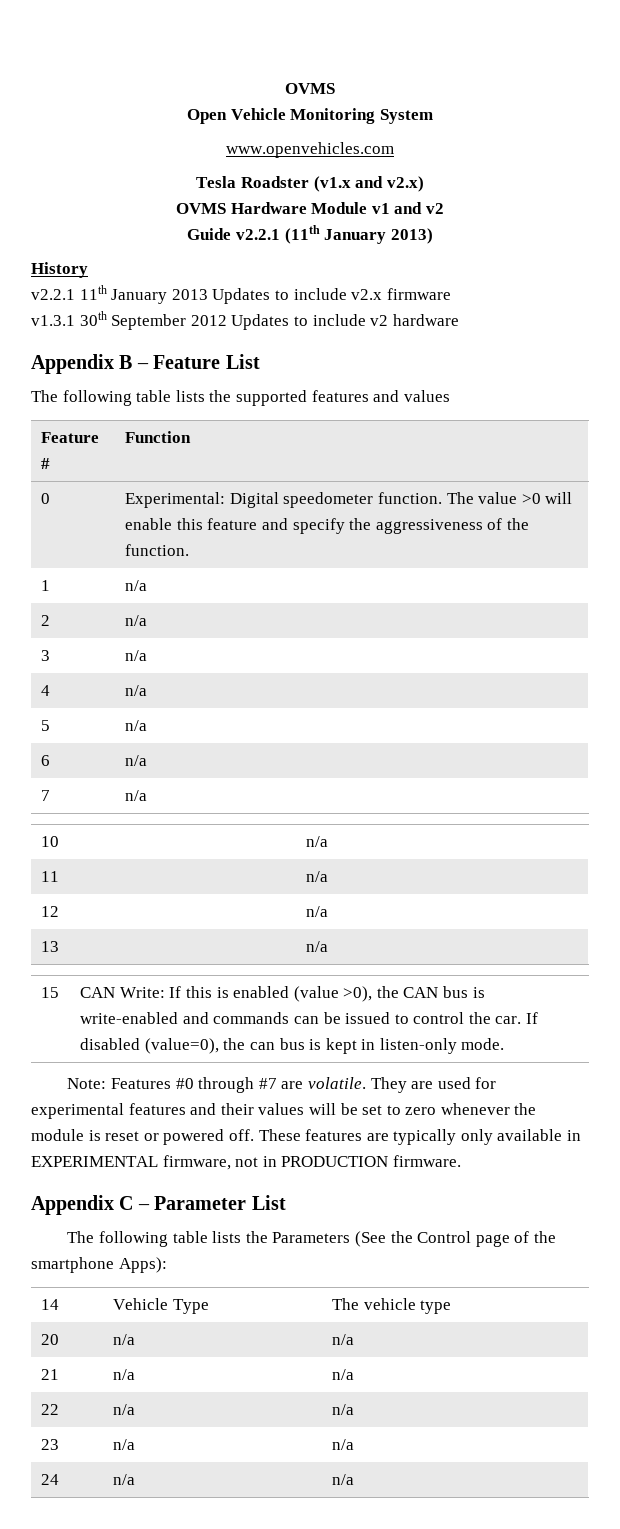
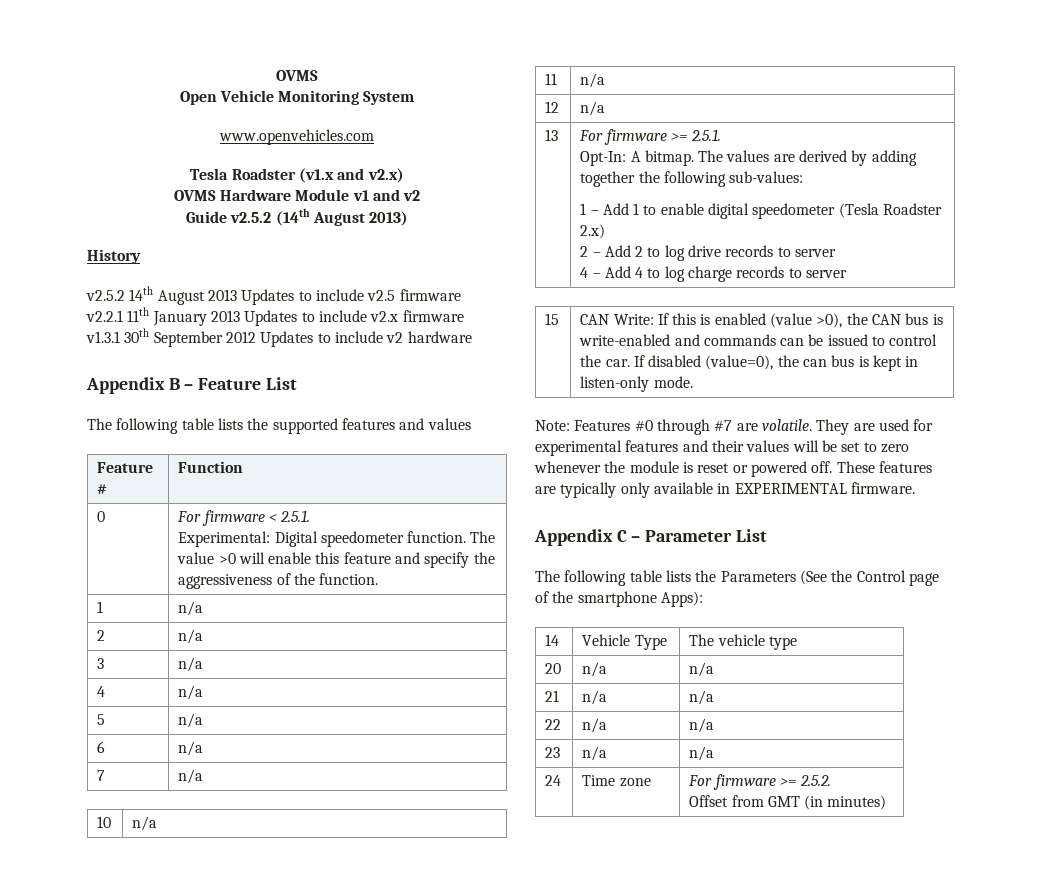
- Guide v2.2.1 (11th January 2013)
+ Guide v2.5.2 (14th August 2013)
+ v2.5.2 14th August 2013 Updates to include v2.5 firmware
- 0 | Experimental: Digital speedometer function. The value >0 will enable this feature and specify the aggressiveness of the function.
+ 0 | For firmware < 2.5.1.
+ Experimental: Digital speedometer function. The value >0 will enable this feature and specify the aggressiveness of the function.
- 13 | n/a
+ 13 | For firmware >= 2.5.1.
+ Opt-In: A bitmap. The values are derived by adding together the following sub-values:
+ 1 – Add 1 to enable digital speedometer (Tesla Roadster 2.x)
+ 2 – Add 2 to log drive records to server
+ 4 – Add 4 to log charge records to server
- These features are typically only available in EXPERIMENTAL firmware, not in PRODUCTION firmware.
+ These features are typically only available in EXPERIMENTAL firmware.
- 24 | n/a | n/a
+ 24 | Time zone | For firmware >= 2.5.2.
+ Offset from GMT (in minutes)

